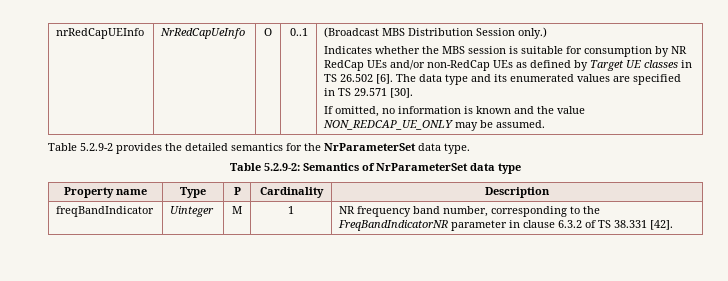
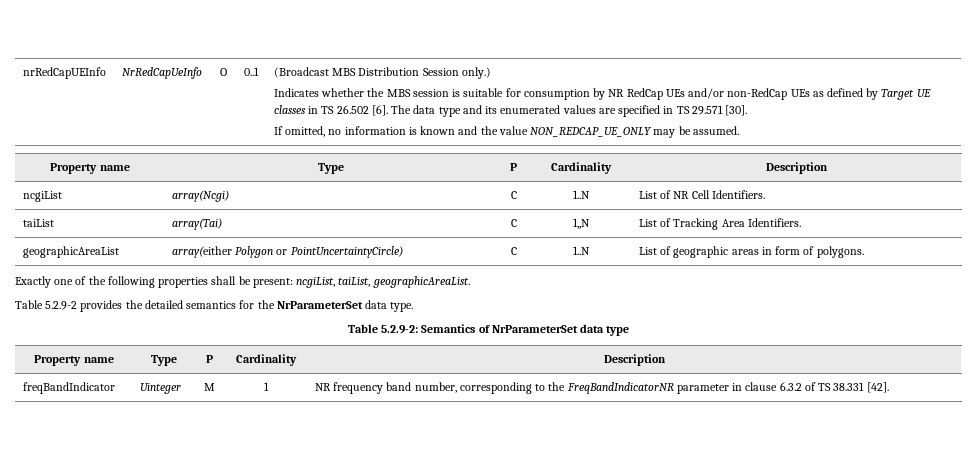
  If omitted, no information is known and the value NON_REDCAP_UE_ONLY may be assumed.
+ Property name | Type | P | Cardinality | Description
+ ncgiList | array(Ncgi) | C | 1..N | List of NR Cell Identifiers.
+ taiList | array(Tai) | C | 1,,N | List of Tracking Area Identifiers.
+ geographicAreaList | array(either Polygon or PointUncertaintyCircle) | C | 1..N | List of geographic areas in form of polygons.
+ Exactly one of the following properties shall be present: ncgiList, taiList, geographicAreaList.

